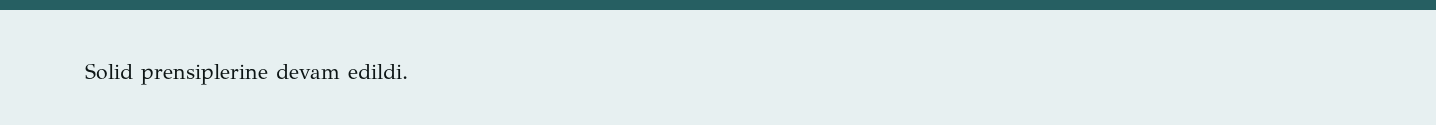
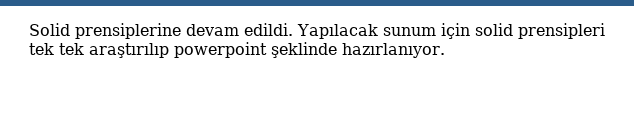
+ Yapılacak sunum için solid prensipleri tek tek araştırılıp powerpoint şeklinde hazırlanıyor.

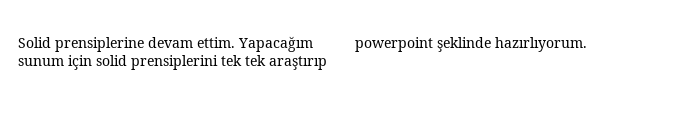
- Solid prensiplerine devam edildi. Yapılacak sunum için solid prensipleri tek tek araştırılıp powerpoint şeklinde hazırlanıyor.
+ Solid prensiplerine devam ettim. Yapacağım sunum için solid prensiplerini tek tek araştırıp powerpoint şeklinde hazırlıyorum.

